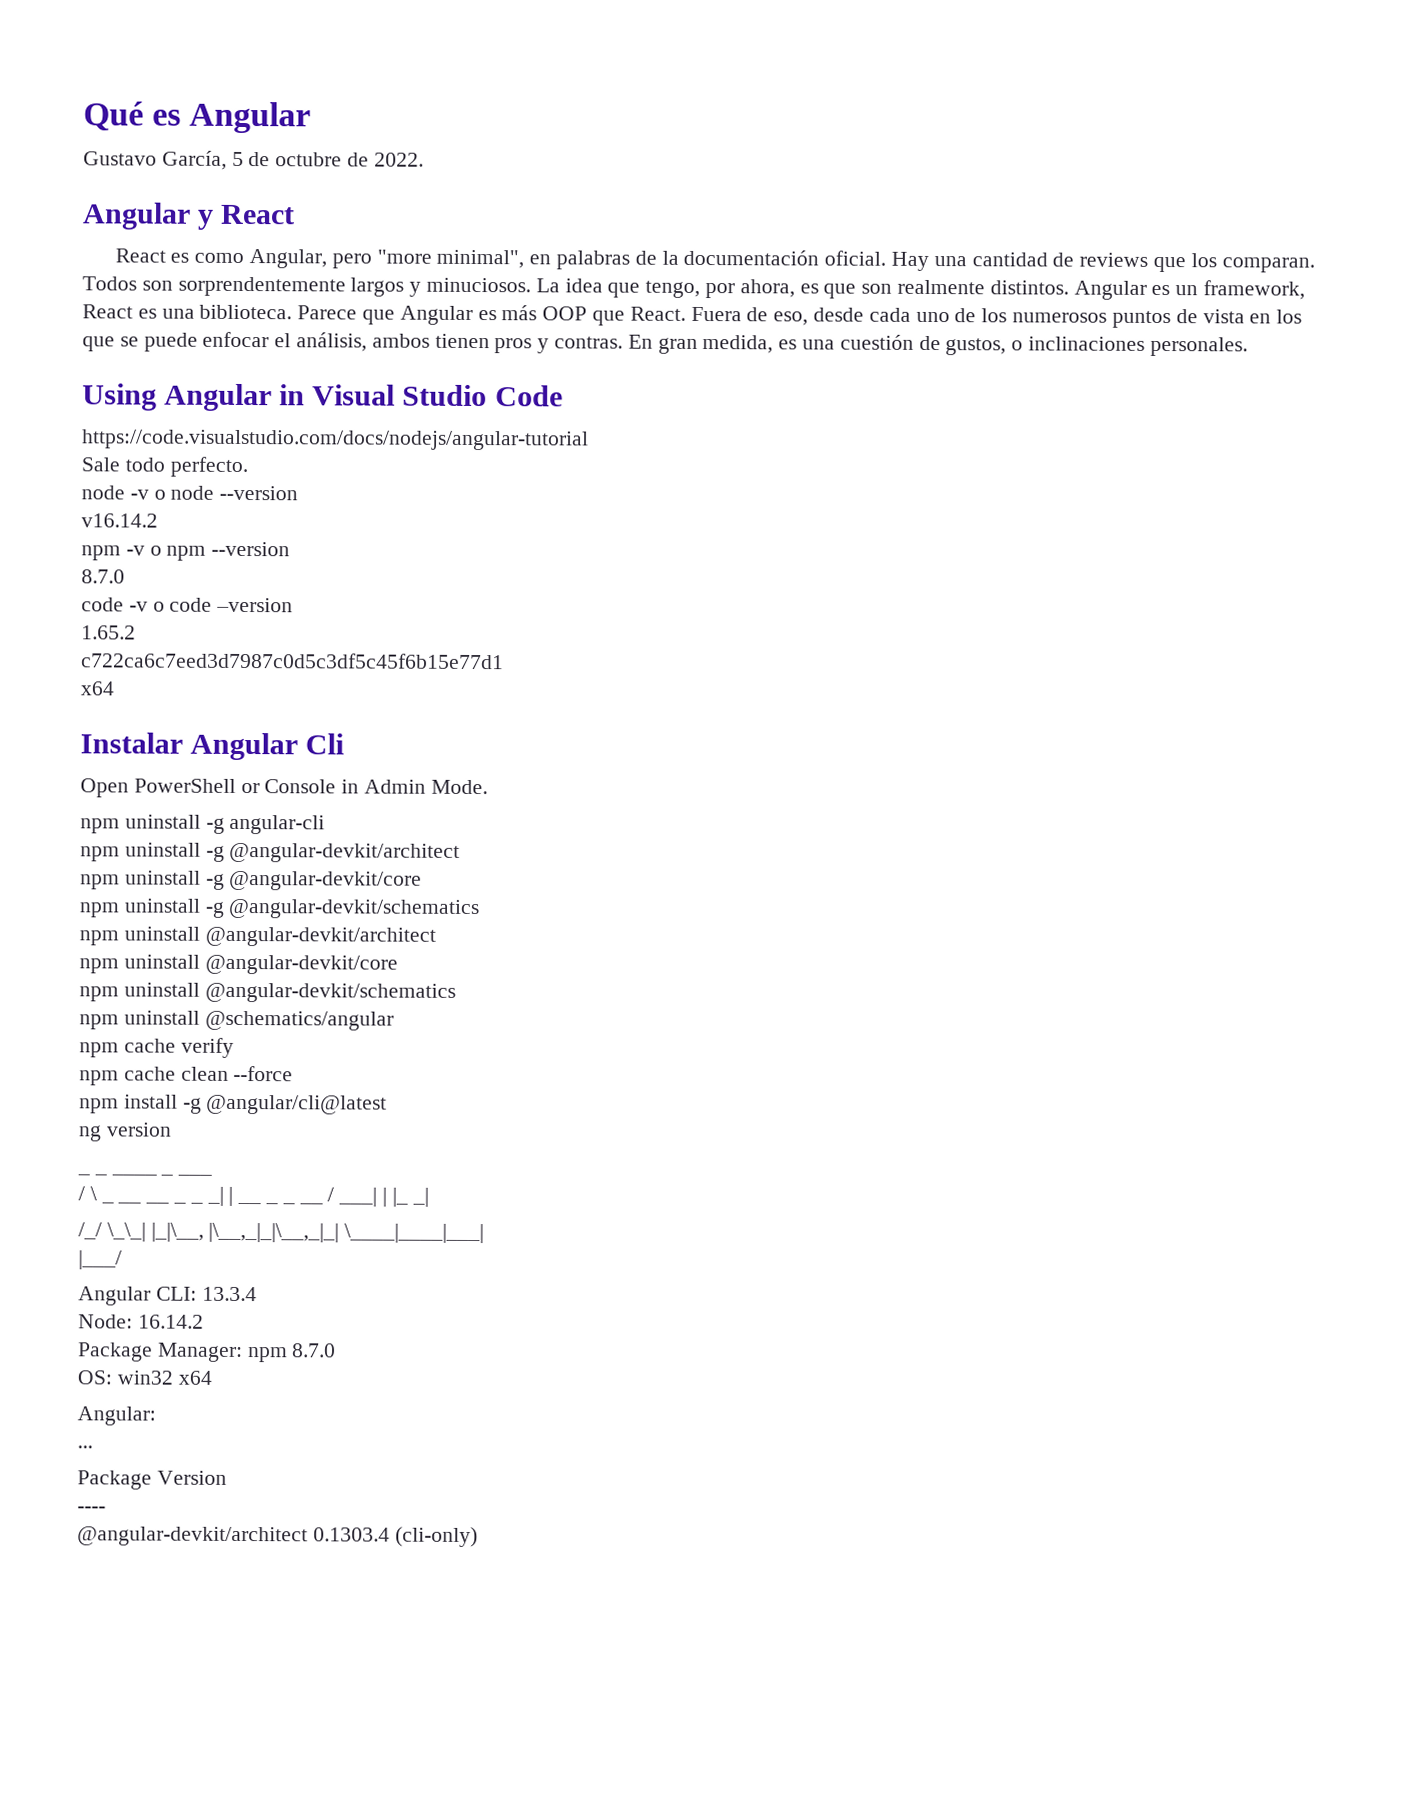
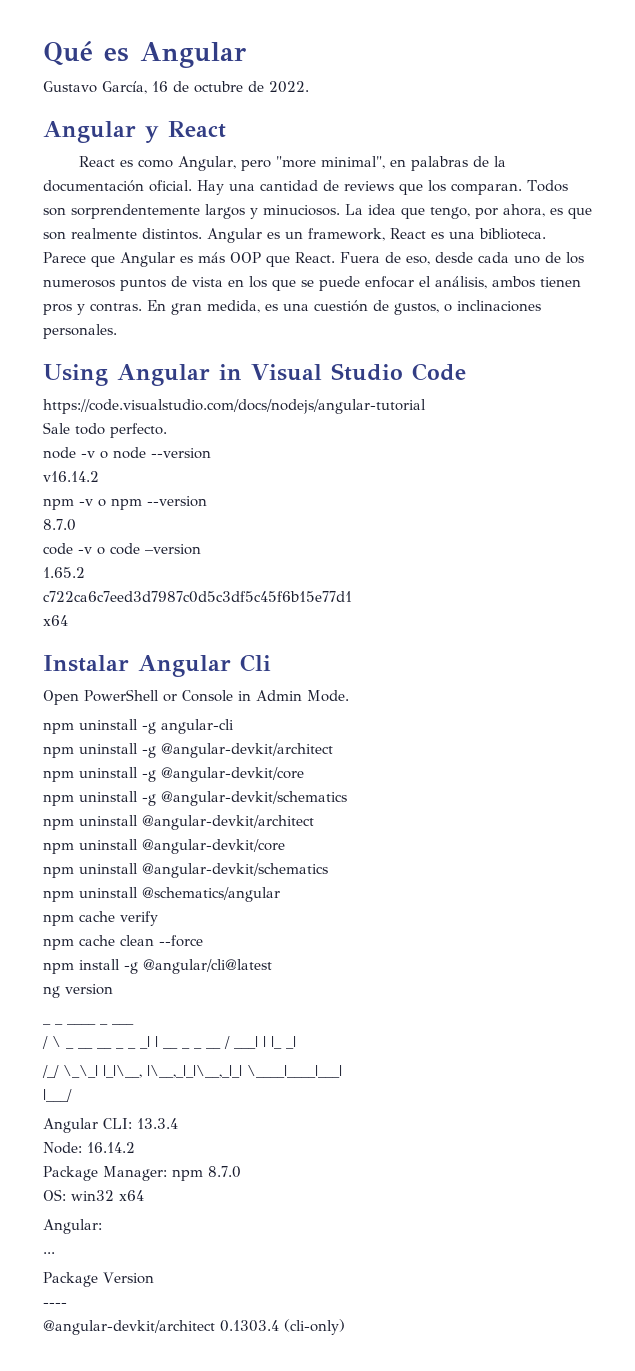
- Gustavo García, 5 de octubre de 2022.
+ Gustavo García, 16 de octubre de 2022.

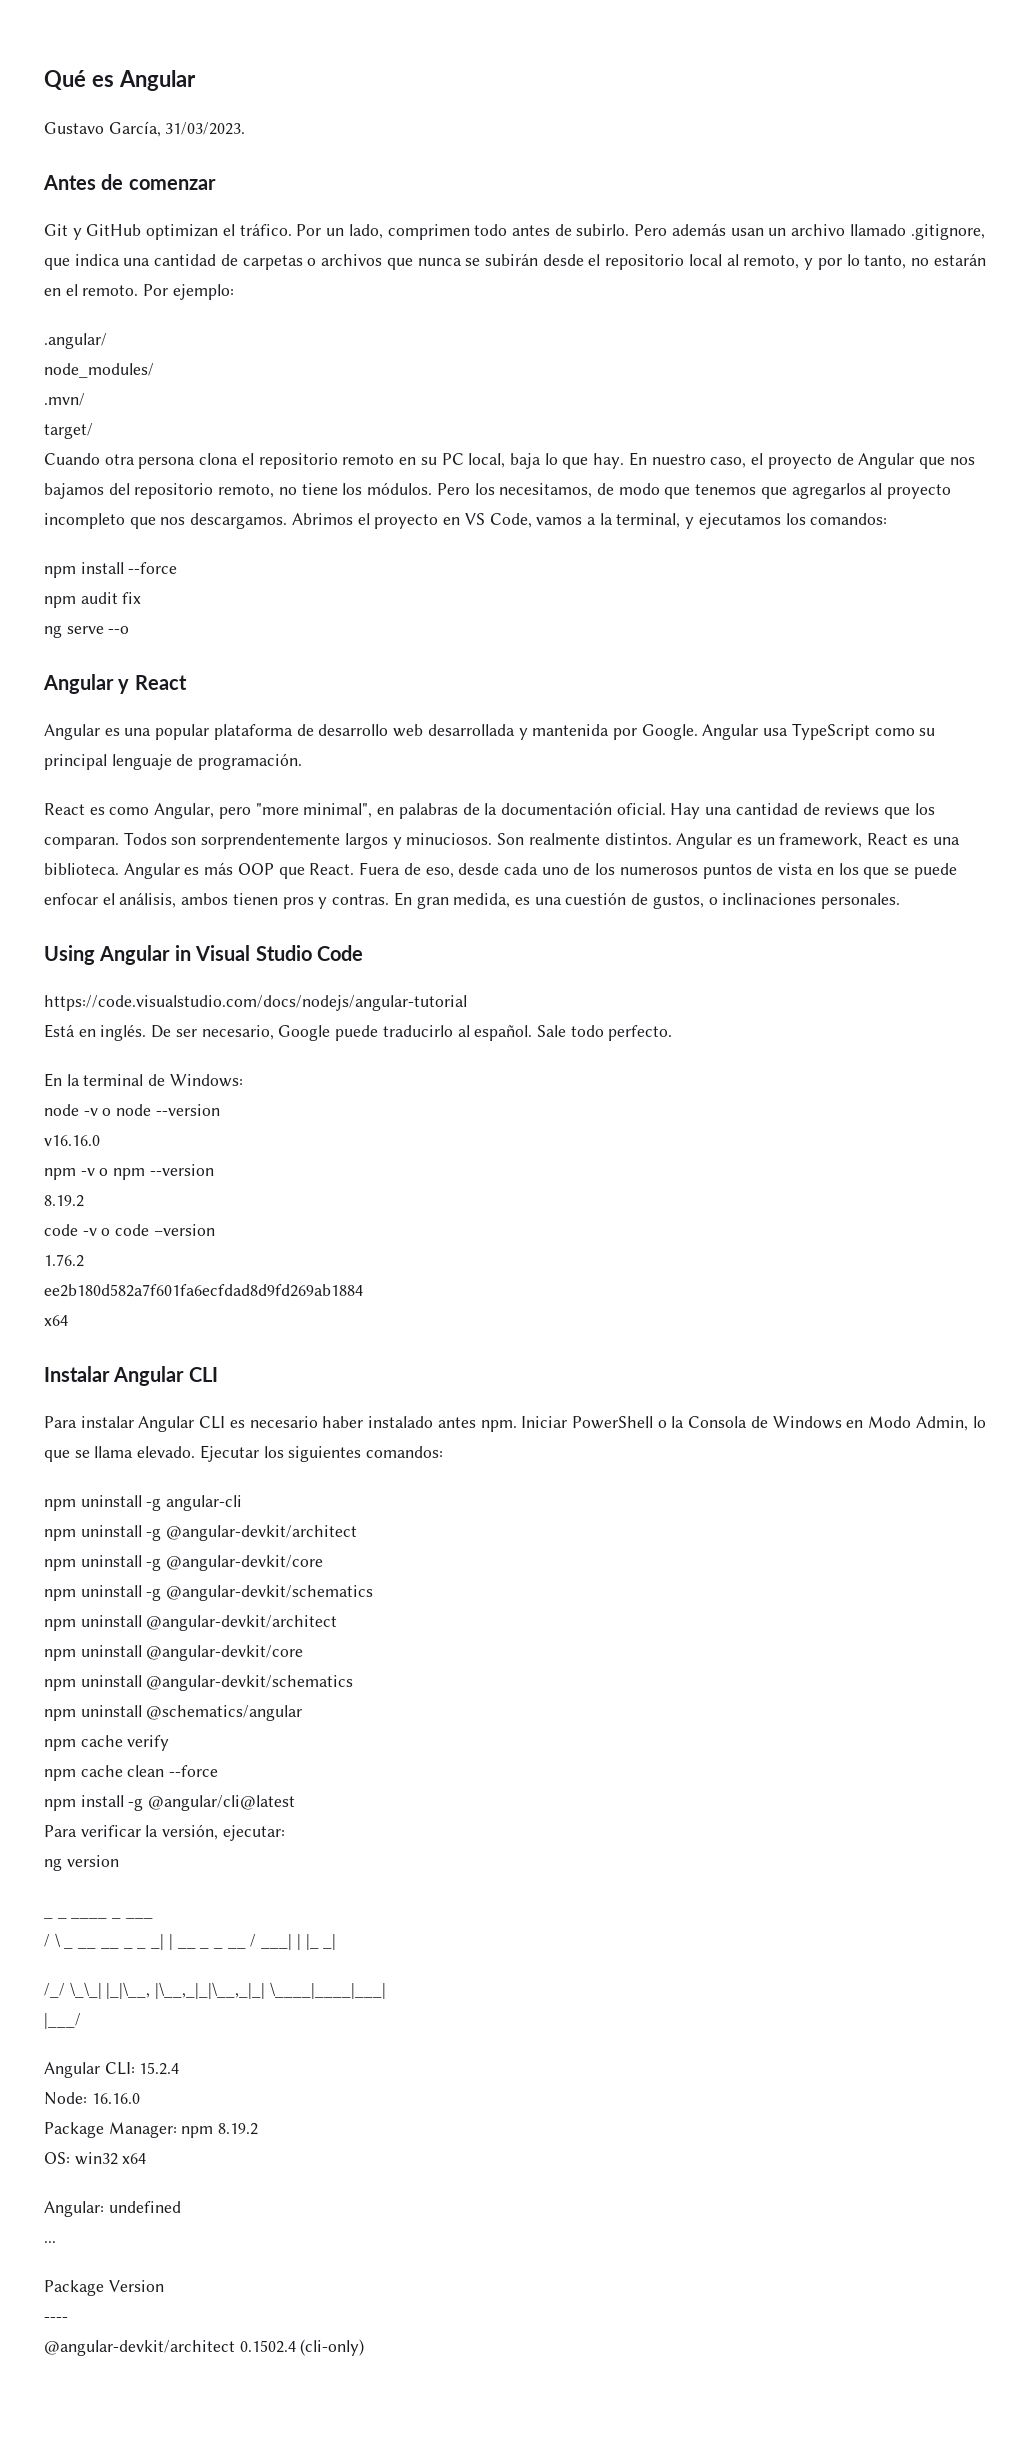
- Gustavo García, 16 de octubre de 2022.
+ Gustavo García, 31/03/2023.
+ Antes de comenzar
+ Git y GitHub optimizan el tráfico. Por un lado, comprimen todo antes de subirlo. Pero además usan un archivo llamado .gitignore, que indica una cantidad de carpetas o archivos que nunca se subirán desde el repositorio local al remoto, y por lo tanto, no estarán en el remoto. Por ejemplo:
+ .angular/
+ node_modules/
+ .mvn/
+ target/
+ Cuando otra persona clona el repositorio remoto en su PC local, baja lo que hay. En nuestro caso, el proyecto de Angular que nos bajamos del repositorio remoto, no tiene los módulos. Pero los necesitamos, de modo que tenemos que agregarlos al proyecto incompleto que nos descargamos. Abrimos el proyecto en VS Code, vamos a la terminal, y ejecutamos los comandos:
+ npm install --force
+ npm audit fix
+ ng serve --o
  Angular y React
+ Angular es una popular plataforma de desarrollo web desarrollada y mantenida por Google. Angular usa TypeScript como su principal lenguaje de programación.
- La idea que tengo, por ahora, es que son realmente distintos.
+ Son realmente distintos.
- Parece que Angular es más OOP que React.
+ Angular es más OOP que React.
- Sale todo perfecto.
+ Está en inglés. De ser necesario, Google puede traducirlo al español. Sale todo perfecto.
+ En la terminal de Windows:
- v16.14.2
+ v16.16.0
  npm -v o npm --version
- 8.7.0
+ 8.19.2
- 1.65.2
- c722ca6c7eed3d7987c0d5c3df5c45f6b15e77d1
+ 1.76.2
+ ee2b180d582a7f601fa6ecfdad8d9fd269ab1884
- Instalar Angular Cli
- Open PowerShell or Console in Admin Mode.
+ Instalar Angular CLI
+ Para instalar Angular CLI es necesario haber instalado antes npm. Iniciar PowerShell o la Consola de Windows en Modo Admin, lo que se llama elevado. Ejecutar los siguientes comandos:
+ Para verificar la versión, ejecutar:
- Angular CLI: 13.3.4
+ Angular CLI: 15.2.4
- Node: 16.14.2
+ Node: 16.16.0
- Package Manager: npm 8.7.0
+ Package Manager: npm 8.19.2
- Angular:
+ Angular: undefined
- @angular-devkit/architect 0.1303.4 (cli-only)
+ @angular-devkit/architect 0.1502.4 (cli-only)

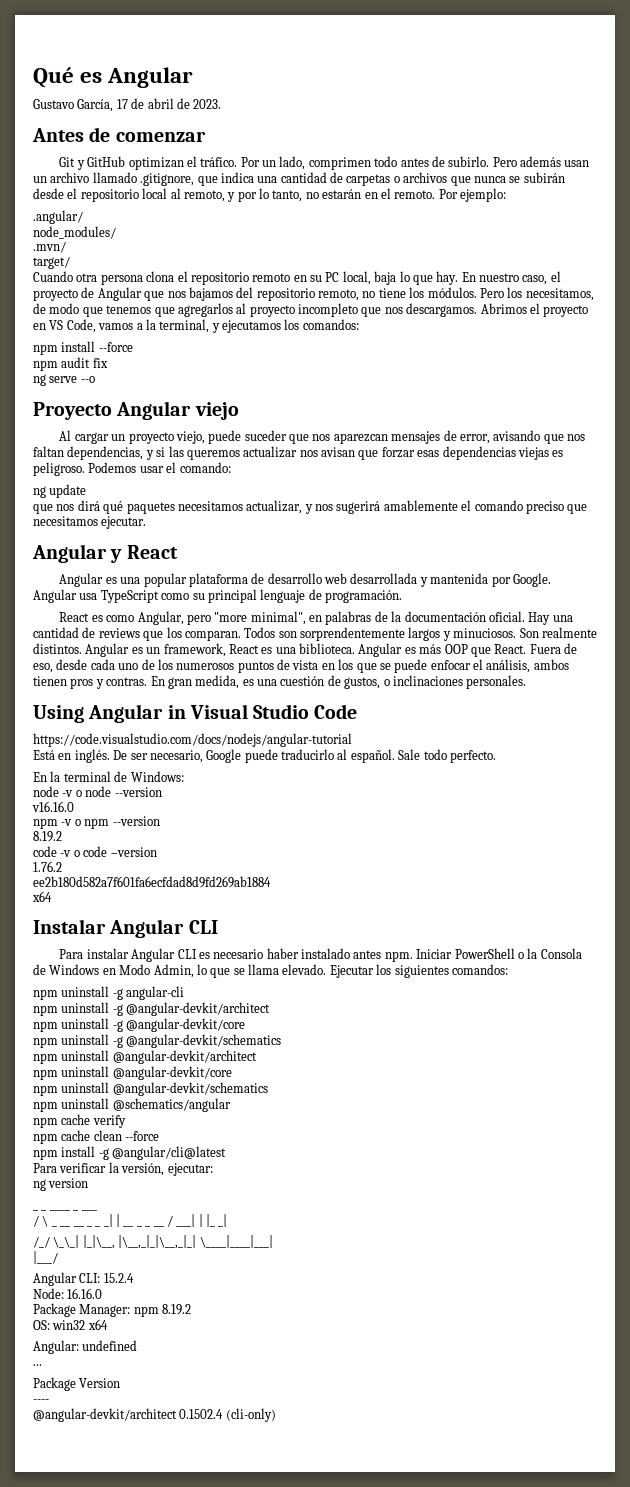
- Gustavo García, 31/03/2023.
+ Gustavo García, 17 de abril de 2023.
+ Proyecto Angular viejo
+ Al cargar un proyecto viejo, puede suceder que nos aparezcan mensajes de error, avisando que nos faltan dependencias, y si las queremos actualizar nos avisan que forzar esas dependencias viejas es peligroso. Podemos usar el comando:
+ ng update
+ que nos dirá qué paquetes necesitamos actualizar, y nos sugerirá amablemente el comando preciso que necesitamos ejecutar.

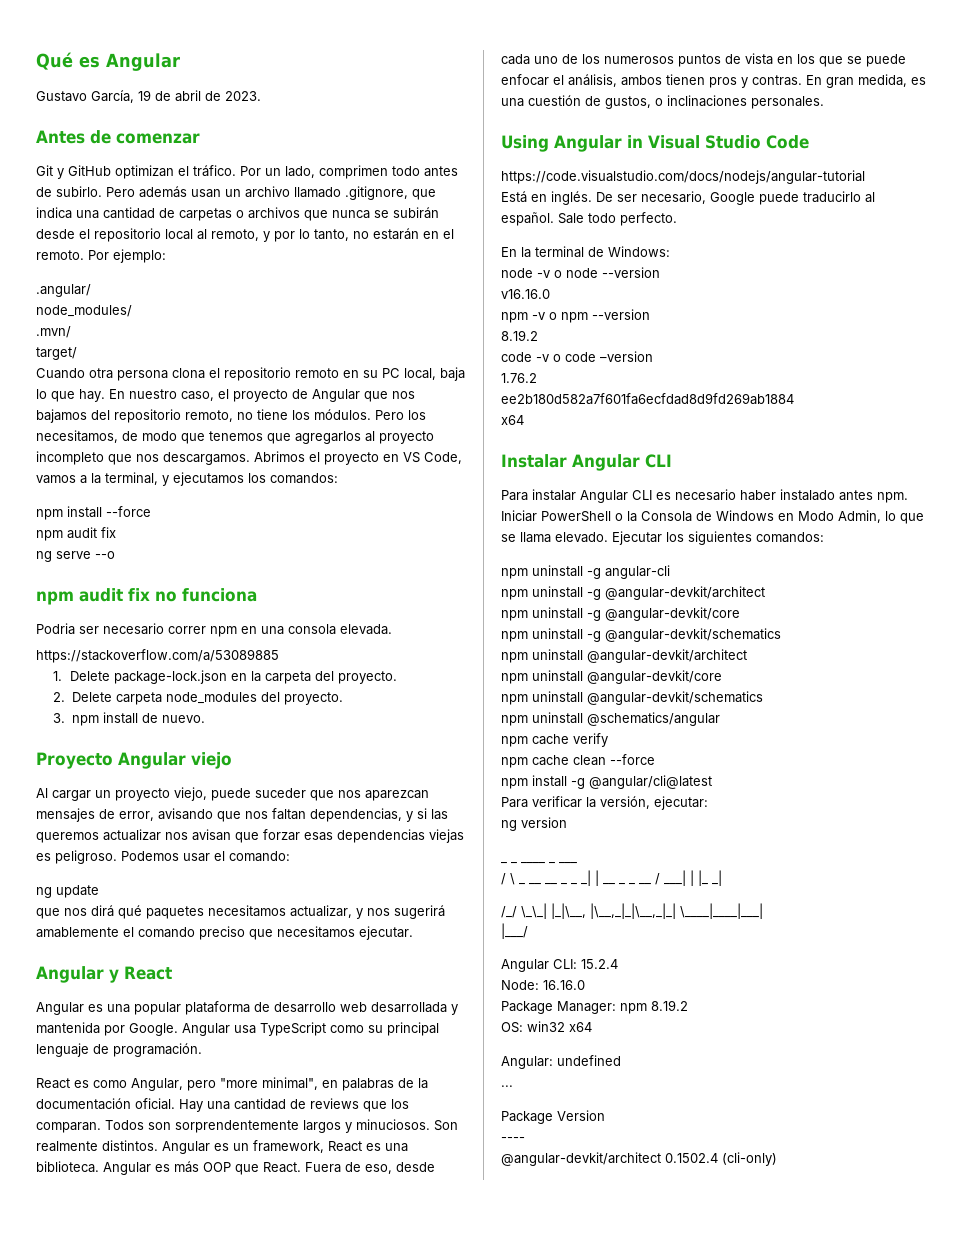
- Gustavo García, 17 de abril de 2023.
+ Gustavo García, 19 de abril de 2023.
+ npm audit fix no funciona
+ Podria ser necesario correr npm en una consola elevada.
+ https://stackoverflow.com/a/53089885
+ 1. Delete package-lock.json en la carpeta del proyecto.
+ 2. Delete carpeta node_modules del proyecto.
+ 3. npm install de nuevo.

